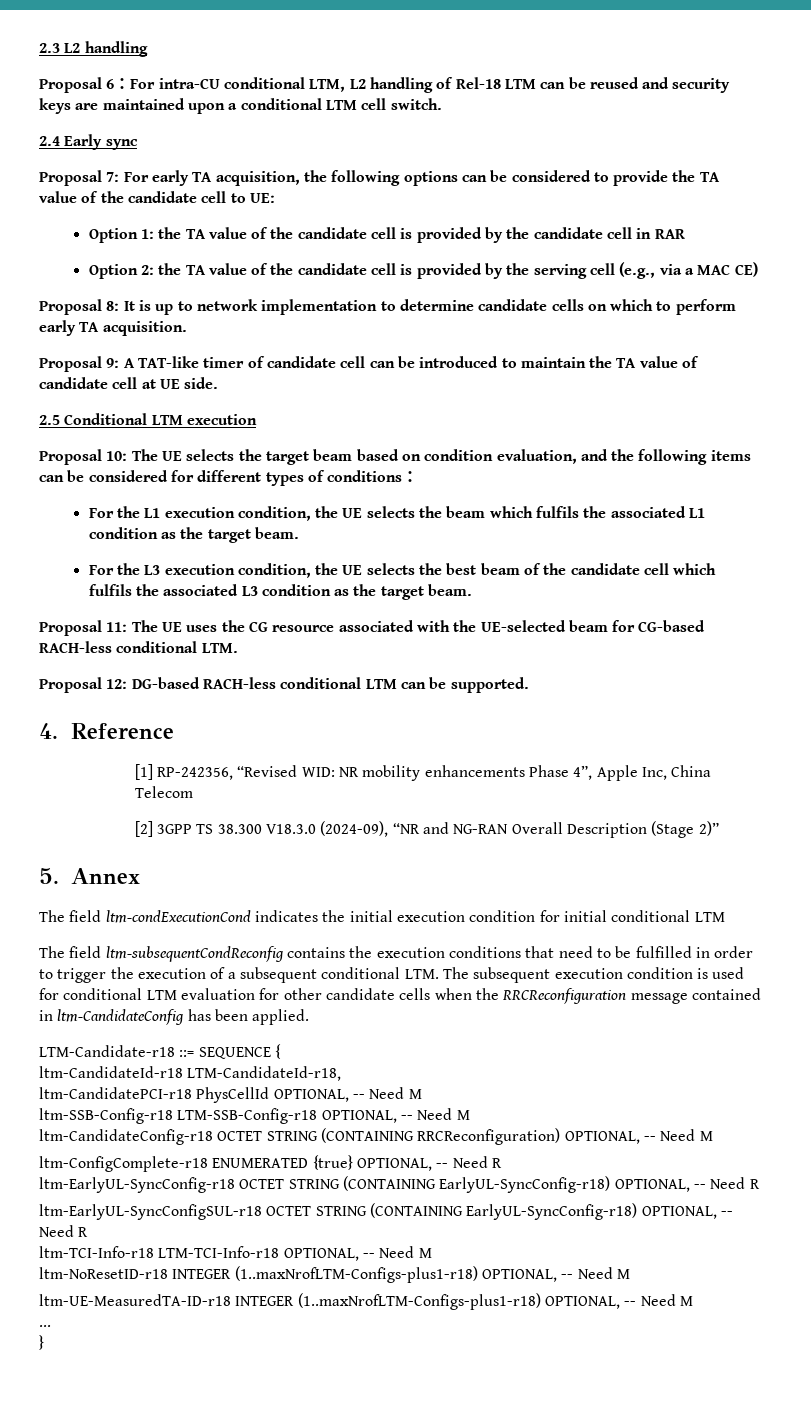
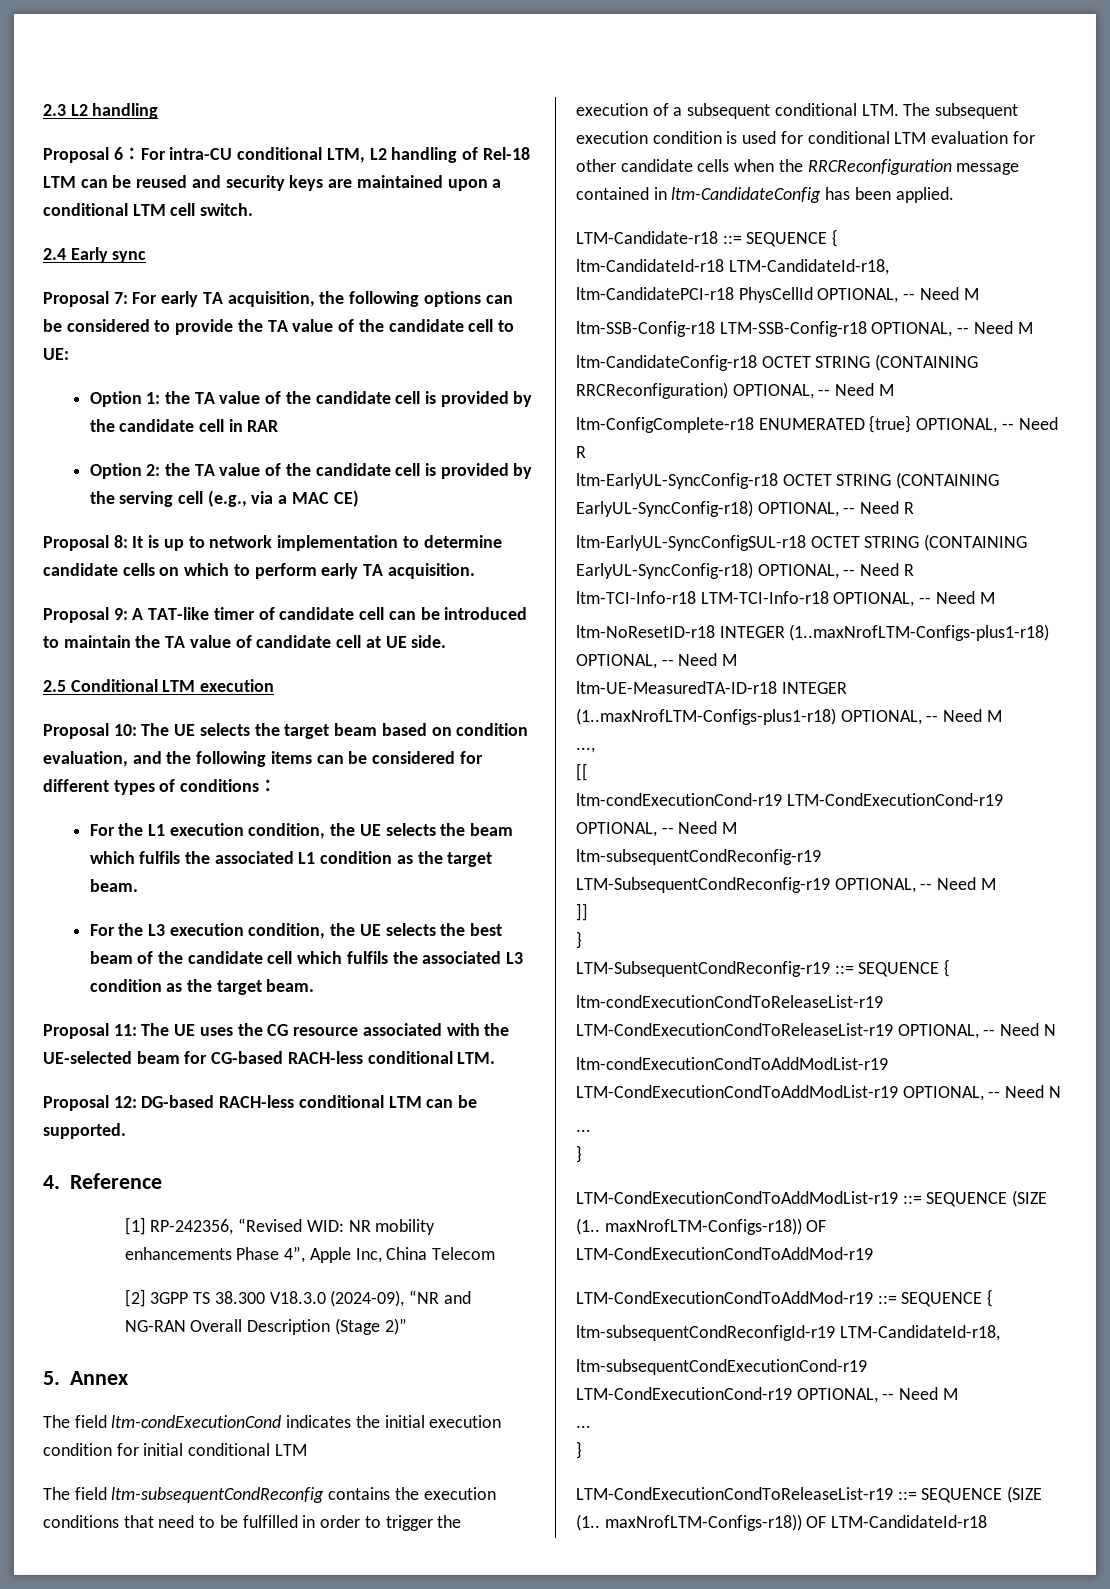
+ ...,
+ [[
+ ltm-condExecutionCond-r19 LTM-CondExecutionCond-r19 OPTIONAL, -- Need M
+ ltm-subsequentCondReconfig-r19 LTM-SubsequentCondReconfig-r19 OPTIONAL, -- Need M
+ ]]
+ }
+ LTM-SubsequentCondReconfig-r19 ::= SEQUENCE {
+ ltm-condExecutionCondToReleaseList-r19 LTM-CondExecutionCondToReleaseList-r19 OPTIONAL, -- Need N
+ ltm-condExecutionCondToAddModList-r19 LTM-CondExecutionCondToAddModList-r19 OPTIONAL, -- Need N
  ...
  }
+ LTM-CondExecutionCondToAddModList-r19 ::= SEQUENCE (SIZE (1.. maxNrofLTM-Configs-r18)) OF LTM-CondExecutionCondToAddMod-r19
+ LTM-CondExecutionCondToAddMod-r19 ::= SEQUENCE {
+ ltm-subsequentCondReconfigId-r19 LTM-CandidateId-r18,
+ ltm-subsequentCondExecutionCond-r19 LTM-CondExecutionCond-r19 OPTIONAL, -- Need M
+ ...
+ }
+ LTM-CondExecutionCondToReleaseList-r19 ::= SEQUENCE (SIZE (1.. maxNrofLTM-Configs-r18)) OF LTM-CandidateId-r18

